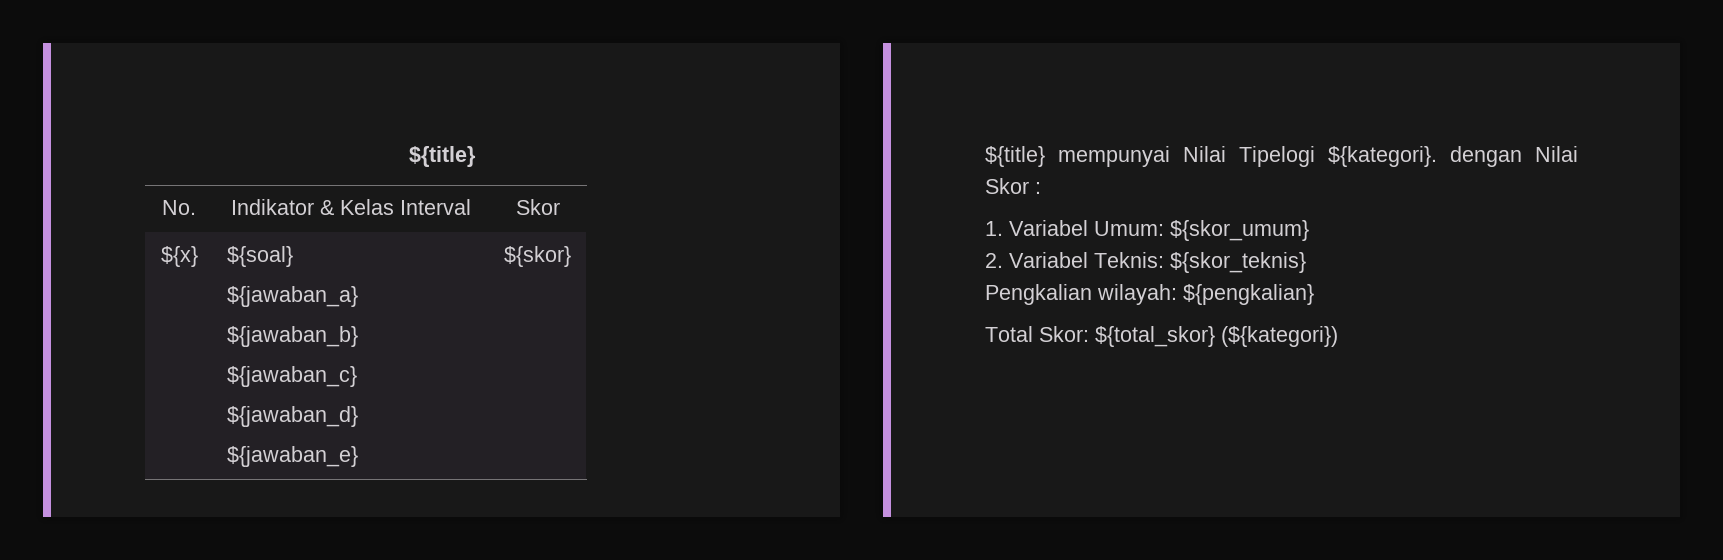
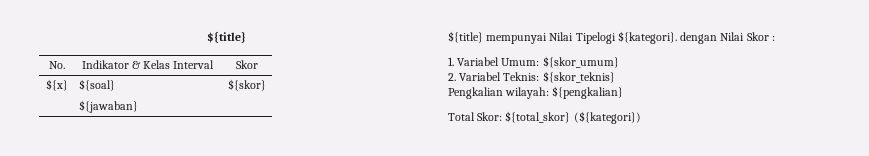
  ${x} | ${soal}
- ${jawaban_a}
- ${jawaban_b}
- ${jawaban_c}
- ${jawaban_d}
- ${jawaban_e} | ${skor}
+ ${jawaban} | ${skor}

